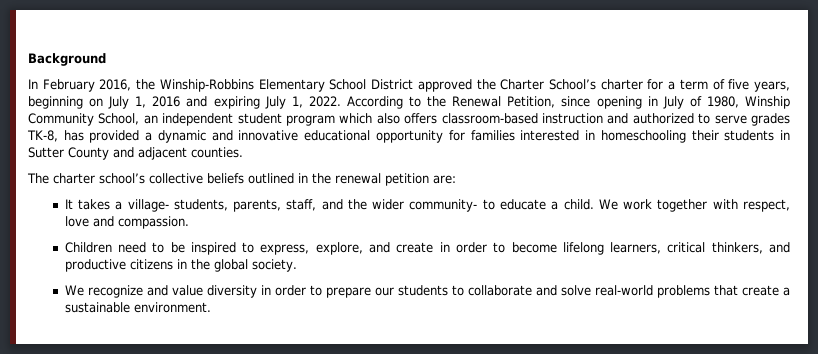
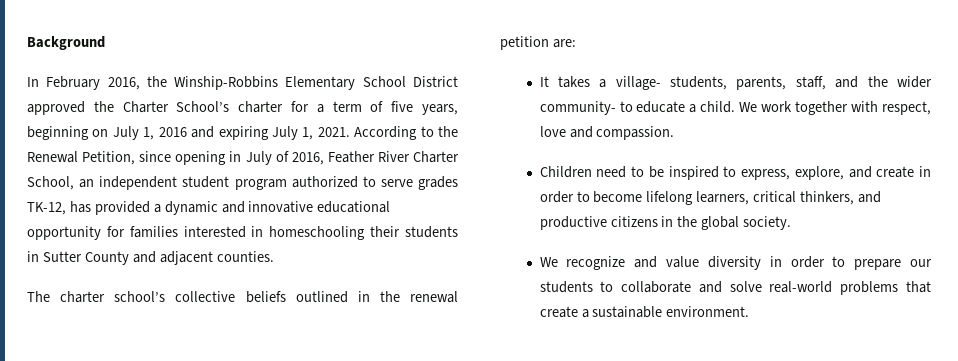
- In February 2016, the Winship-Robbins Elementary School District approved the Charter School’s charter for a term of five years, beginning on July 1, 2016 and expiring July 1, 2022.
+ In February 2016, the Winship-Robbins Elementary School District approved the Charter School’s charter for a term of five years, beginning on July 1, 2016 and expiring July 1, 2021.
- According to the Renewal Petition, since opening in July of 1980, Winship Community School, an independent student program which also offers classroom-based instruction and authorized to serve grades TK-8, has provided a dynamic and innovative educational opportunity for families interested in homeschooling their students in Sutter County and adjacent counties.
+ According to the Renewal Petition, since opening in July of 2016, Feather River Charter School, an independent student program authorized to serve grades TK-12, has provided a dynamic and innovative educational opportunity for families interested in homeschooling their students in Sutter County and adjacent counties.

